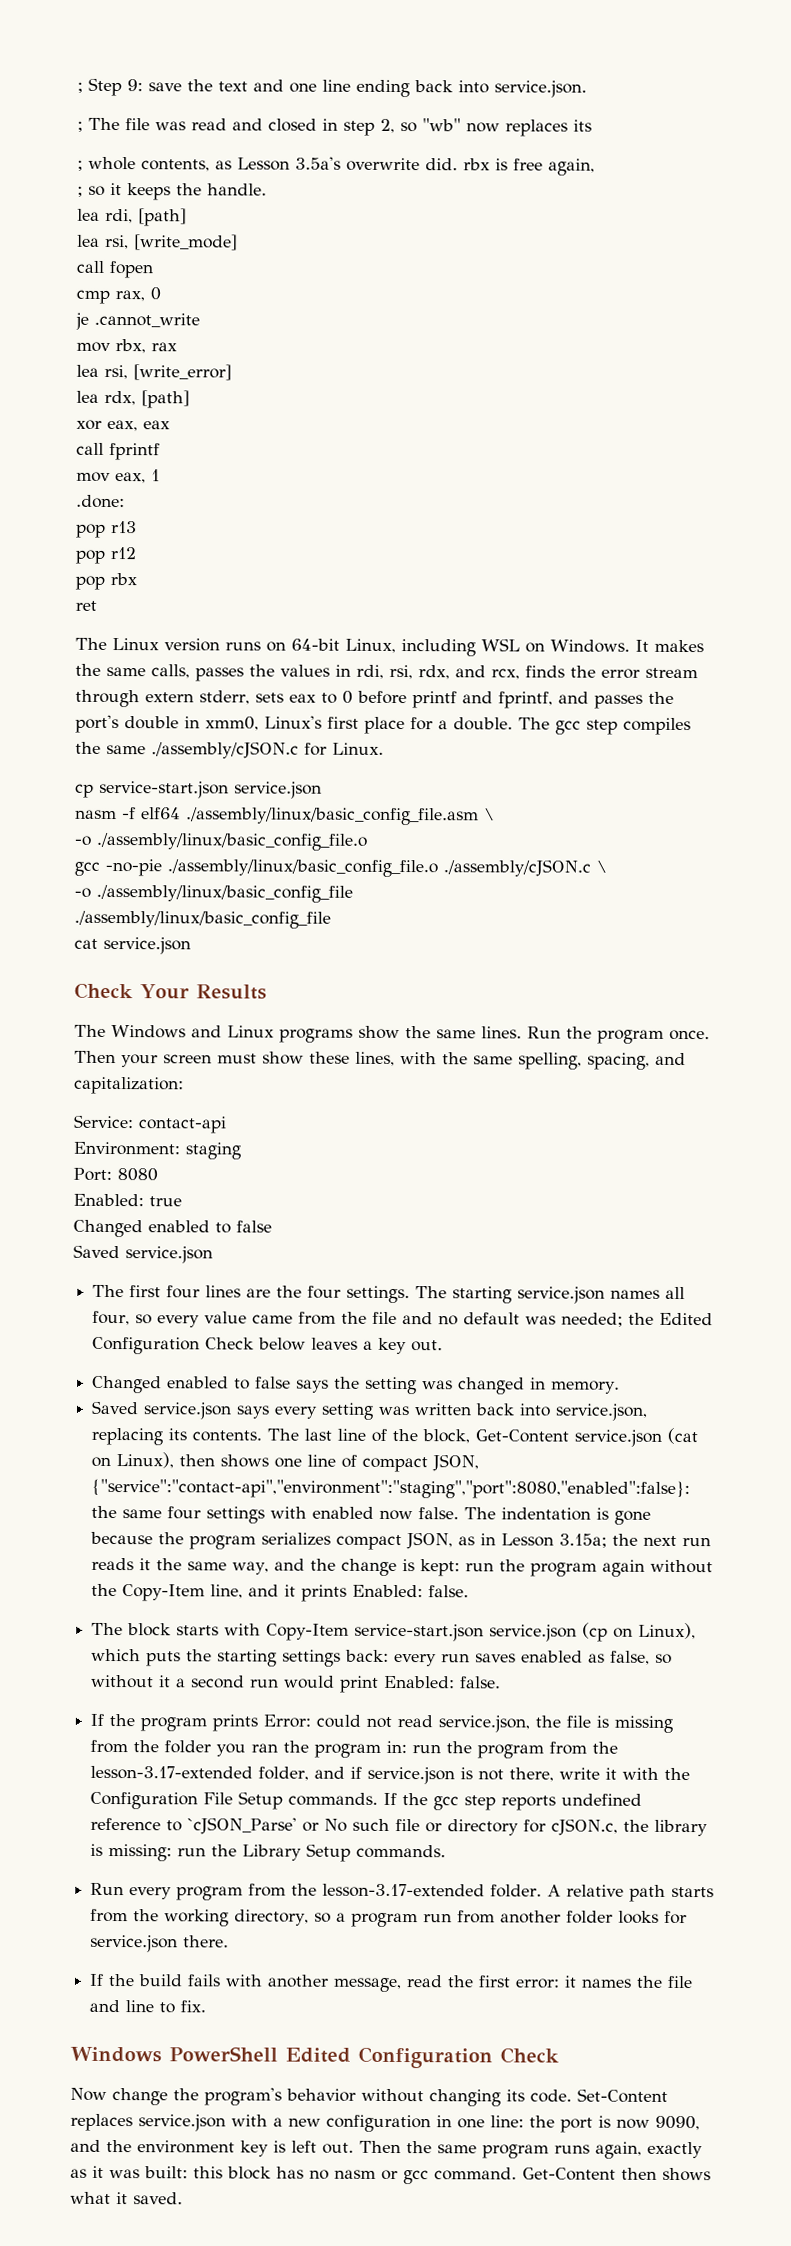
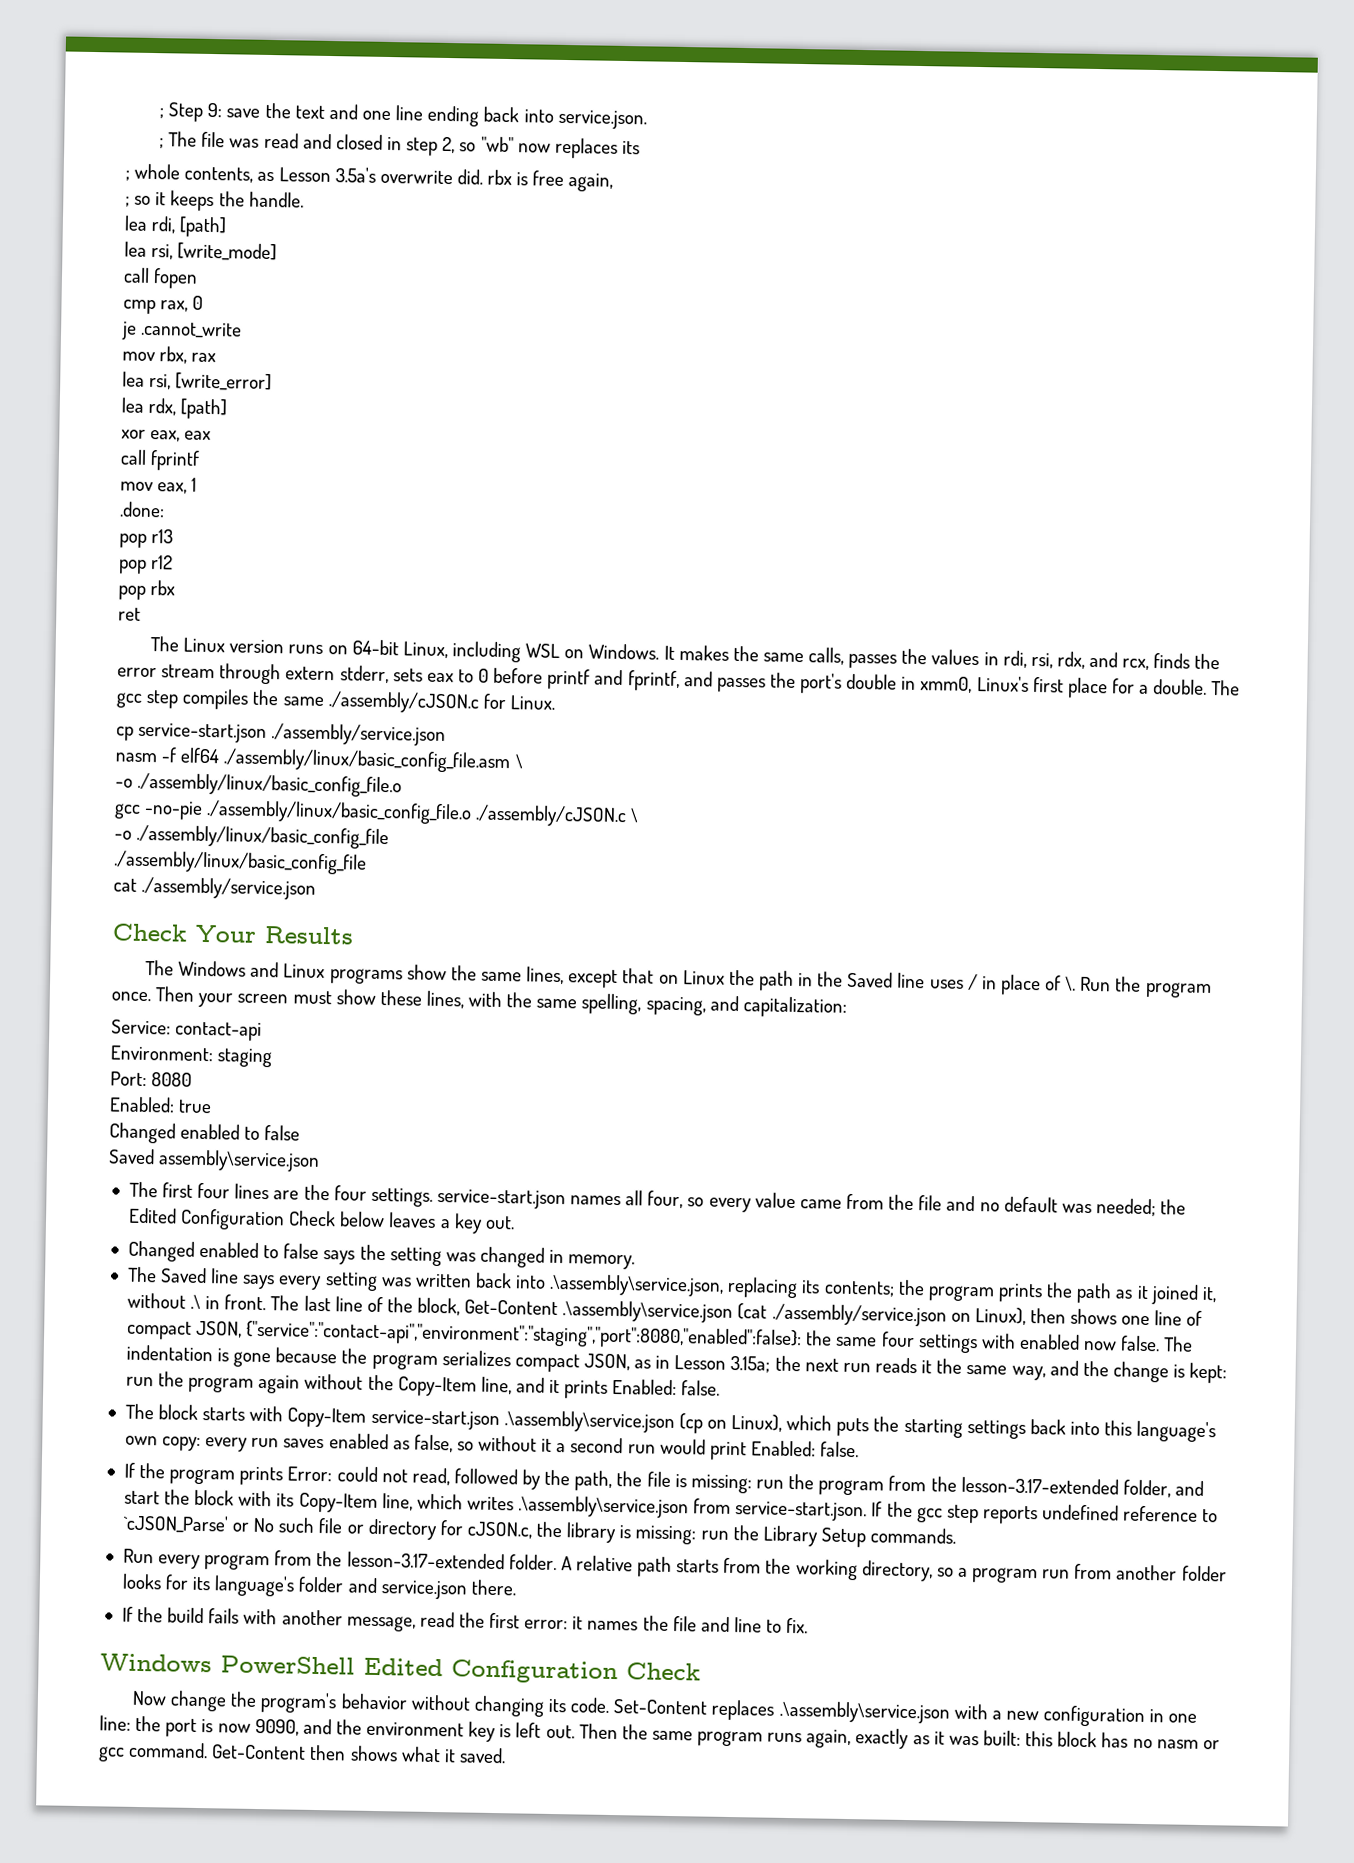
- cp service-start.json service.json
+ cp service-start.json ./assembly/service.json
- cat service.json
+ cat ./assembly/service.json
- The Windows and Linux programs show the same lines.
+ The Windows and Linux programs show the same lines, except that on Linux the path in the Saved line uses / in place of \.
  Enabled: true
  Changed enabled to false
- Saved service.json
+ Saved assembly\service.json
- The first four lines are the four settings. The starting service.json names all four, so every value came from the file and no default was needed; the Edited Configuration Check below leaves a key out.
+ The first four lines are the four settings. service-start.json names all four, so every value came from the file and no default was needed; the Edited Configuration Check below leaves a key out.
- Saved service.json says every setting was written back into service.json, replacing its contents.
+ The Saved line says every setting was written back into .\assembly\service.json, replacing its contents; the program prints the path as it joined it, without .\ in front.
- The last line of the block, Get-Content service.json (cat on Linux), then shows one line of compact JSON, {"service":"contact-api","environment":"staging","port":8080,"enabled":false}: the same four settings with enabled now false.
+ The last line of the block, Get-Content .\assembly\service.json (cat ./assembly/service.json on Linux), then shows one line of compact JSON, {"service":"contact-api","environment":"staging","port":8080,"enabled":false}: the same four settings with enabled now false.
- The block starts with Copy-Item service-start.json service.json (cp on Linux), which puts the starting settings back: every run saves enabled as false, so without it a second run would print Enabled: false.
+ The block starts with Copy-Item service-start.json .\assembly\service.json (cp on Linux), which puts the starting settings back into this language's own copy: every run saves enabled as false, so without it a second run would print Enabled: false.
- If the program prints Error: could not read service.json, the file is missing from the folder you ran the program in: run the program from the lesson-3.17-extended folder, and if service.json is not there, write it with the Configuration File Setup commands. If the gcc step reports undefined reference to `cJSON_Parse' or No such file or directory for cJSON.c, the library is missing: run the Library Setup commands.
+ If the program prints Error: could not read, followed by the path, the file is missing: run the program from the lesson-3.17-extended folder, and start the block with its Copy-Item line, which writes .\assembly\service.json from service-start.json. If the gcc step reports undefined reference to `cJSON_Parse' or No such file or directory for cJSON.c, the library is missing: run the Library Setup commands.
- A relative path starts from the working directory, so a program run from another folder looks for service.json there.
+ A relative path starts from the working directory, so a program run from another folder looks for its language's folder and service.json there.
- Set-Content replaces service.json with a new configuration in one line: the port is now 9090, and the environment key is left out.
+ Set-Content replaces .\assembly\service.json with a new configuration in one line: the port is now 9090, and the environment key is left out.

